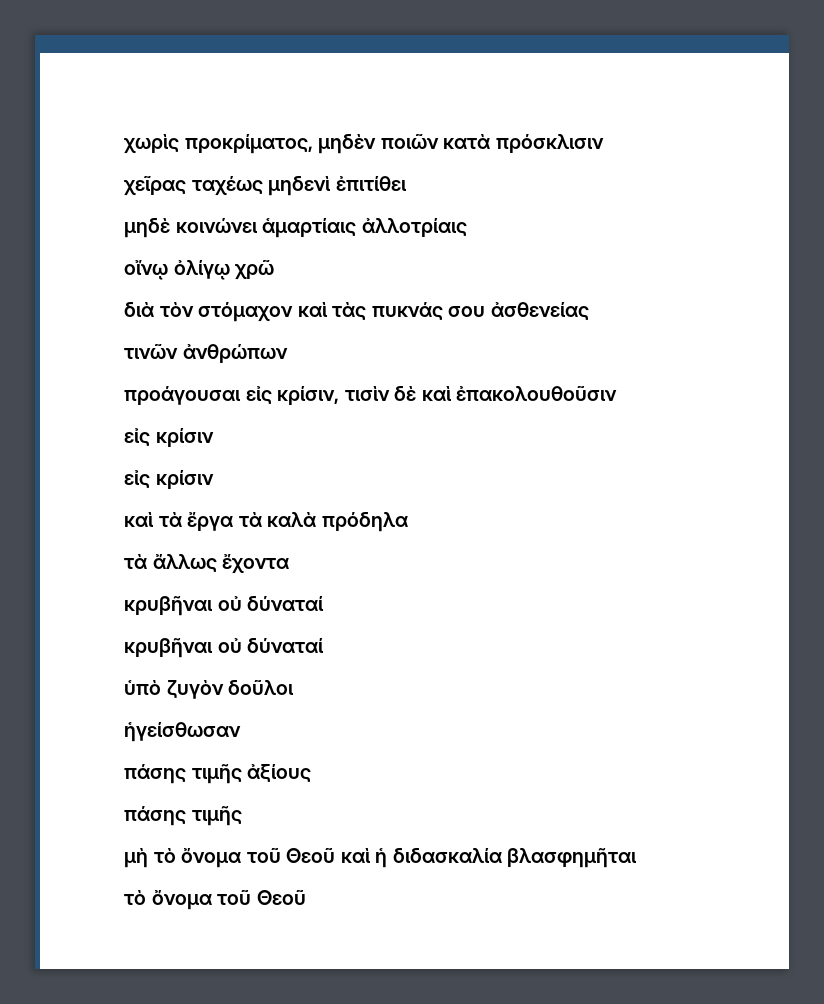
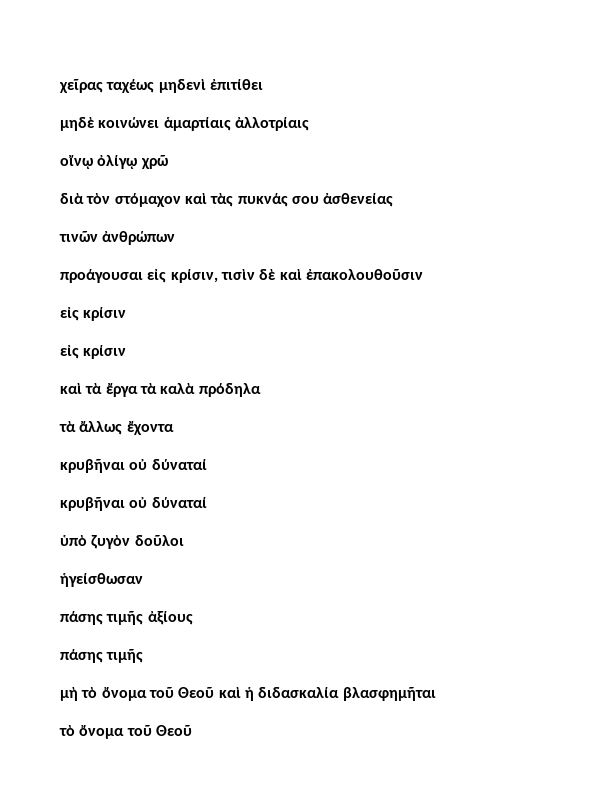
- χωρὶς προκρίματος, μηδὲν ποιῶν κατὰ πρόσκλισιν

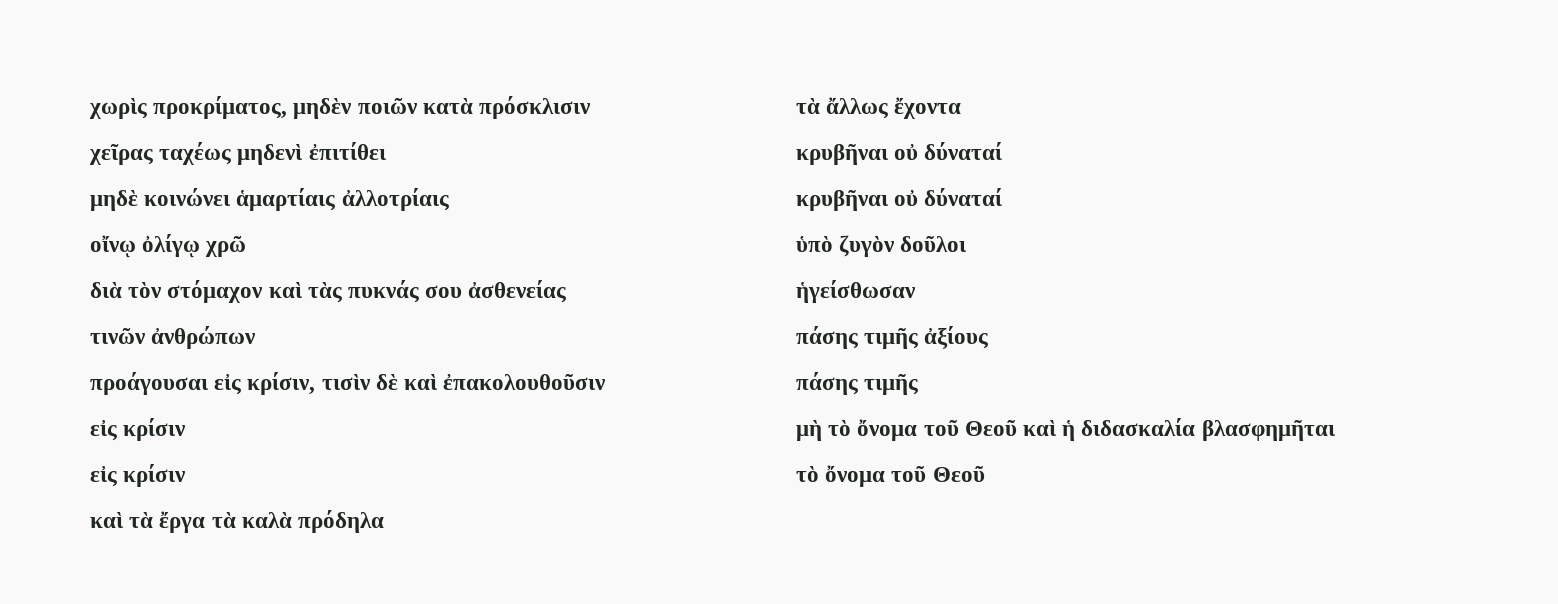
+ χωρὶς προκρίματος, μηδὲν ποιῶν κατὰ πρόσκλισιν

